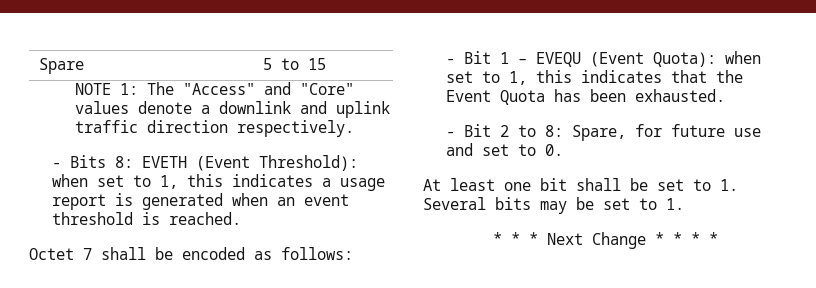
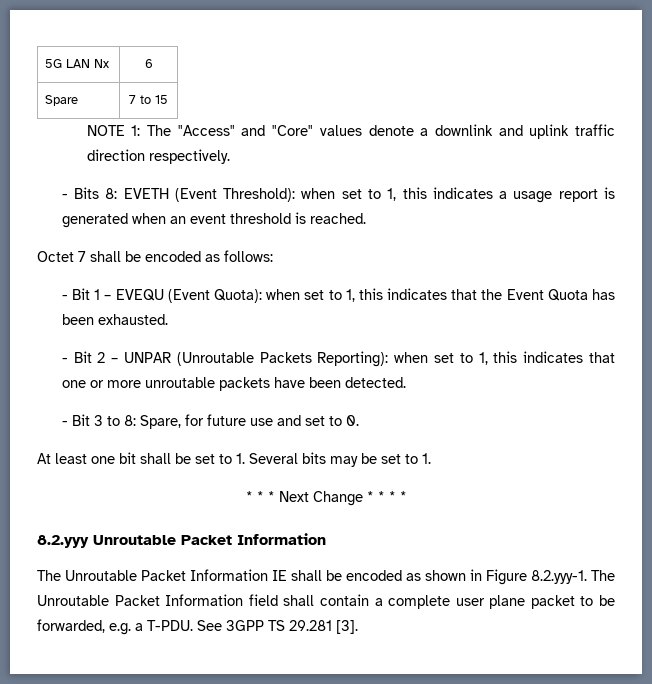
+ 5G LAN Nx | 6
- Spare | 5 to 15
+ Spare | 7 to 15
- - Bit 2 to 8: Spare, for future use and set to 0.
+ - Bit 2 – UNPAR (Unroutable Packets Reporting): when set to 1, this indicates that one or more unroutable packets have been detected.
+ - Bit 3 to 8: Spare, for future use and set to 0.
+ 8.2.yyy Unroutable Packet Information
+ The Unroutable Packet Information IE shall be encoded as shown in Figure 8.2.yyy-1. The Unroutable Packet Information field shall contain a complete user plane packet to be forwarded, e.g. a T-PDU. See 3GPP TS 29.281 [3].

